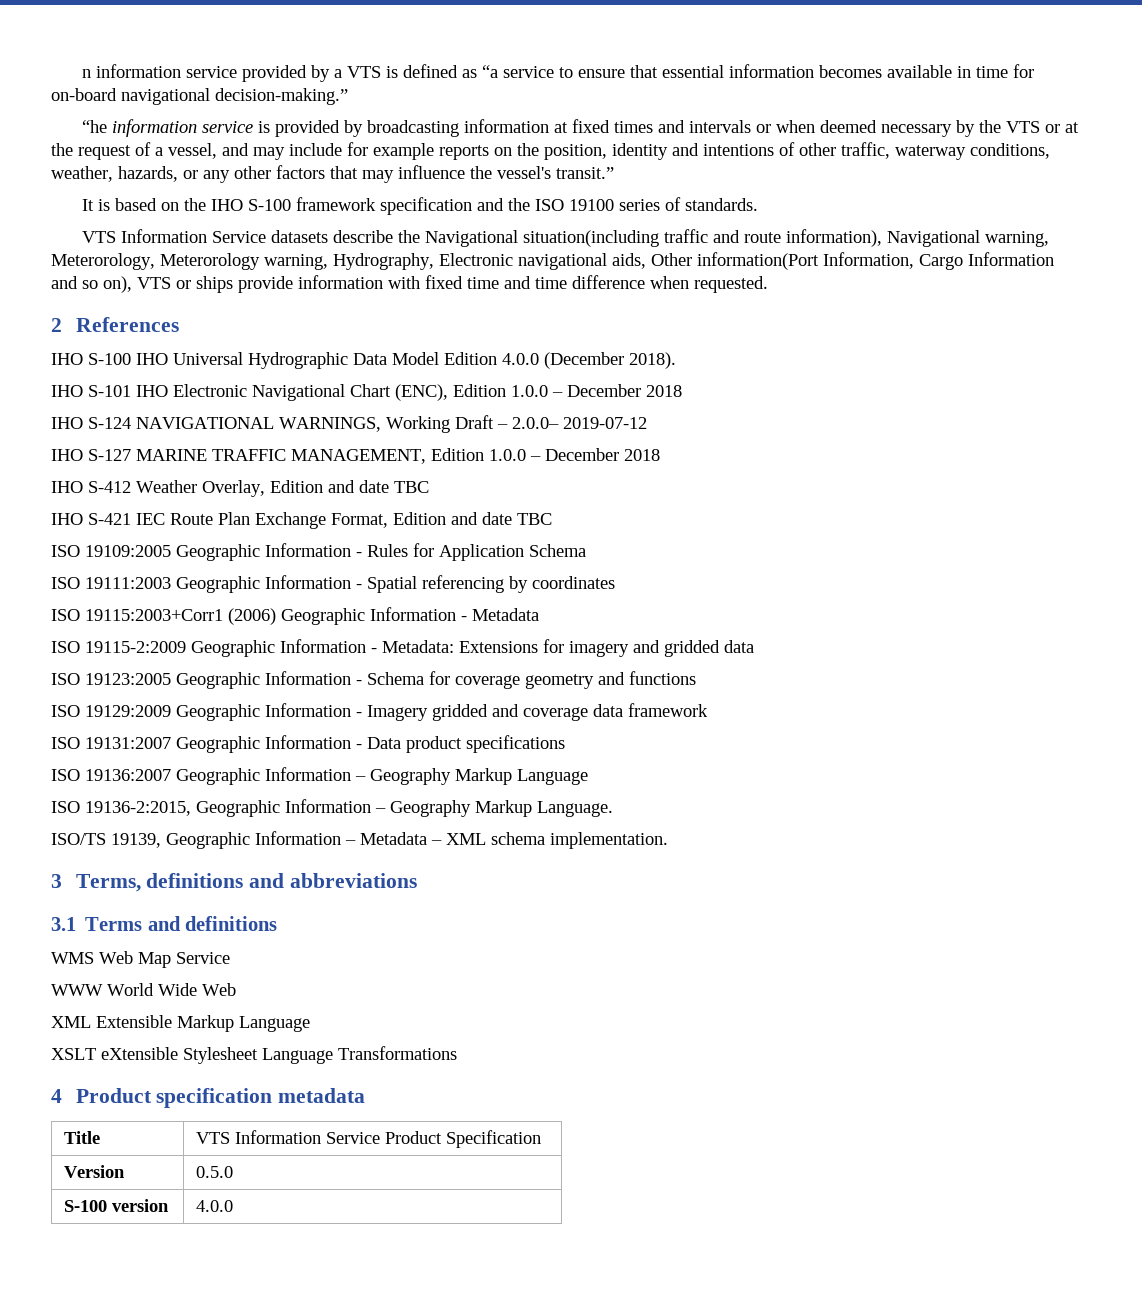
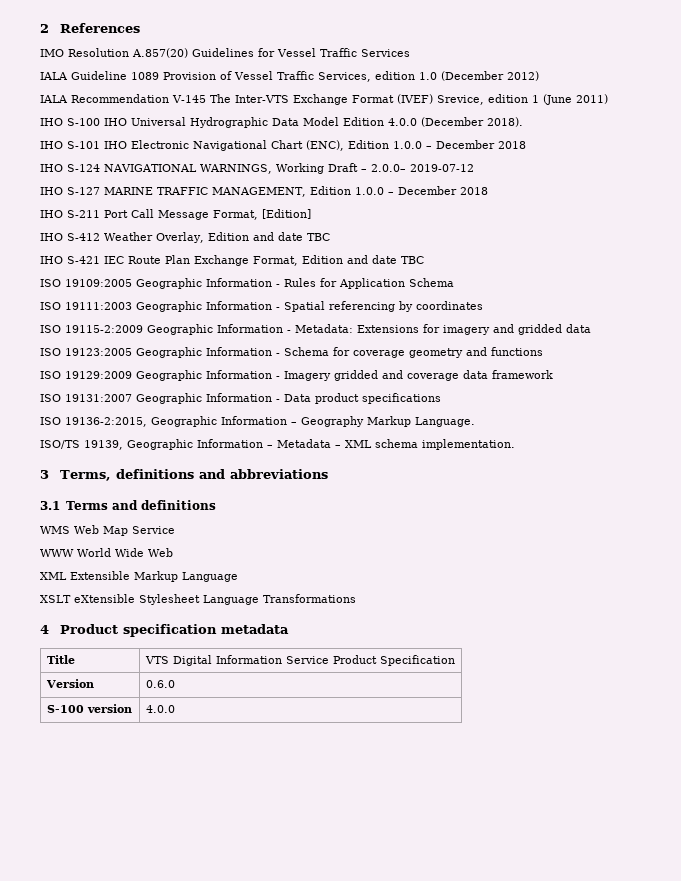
- n information service provided by a VTS is defined as “a service to ensure that essential information becomes available in time for on-board navigational decision-making.”
- “he information service is provided by broadcasting information at fixed times and intervals or when deemed necessary by the VTS or at the request of a vessel, and may include for example reports on the position, identity and intentions of other traffic, waterway conditions, weather, hazards, or any other factors that may influence the vessel's transit.”
- It is based on the IHO S-100 framework specification and the ISO 19100 series of standards.
- VTS Information Service datasets describe the Navigational situation(including traffic and route information), Navigational warning, Meterorology, Meterorology warning, Hydrography, Electronic navigational aids, Other information(Port Information, Cargo Information and so on), VTS or ships provide information with fixed time and time difference when requested.
  2 References
+ IMO Resolution A.857(20) Guidelines for Vessel Traffic Services
+ IALA Guideline 1089 Provision of Vessel Traffic Services, edition 1.0 (December 2012)
+ IALA Recommendation V-145 The Inter-VTS Exchange Format (IVEF) Srevice, edition 1 (June 2011)
+ IHO S-211 Port Call Message Format, [Edition]
- ISO 19115:2003+Corr1 (2006) Geographic Information - Metadata
- ISO 19136:2007 Geographic Information – Geography Markup Language
- Title | VTS Information Service Product Specification
+ Title | VTS Digital Information Service Product Specification
- Version | 0.5.0
+ Version | 0.6.0

